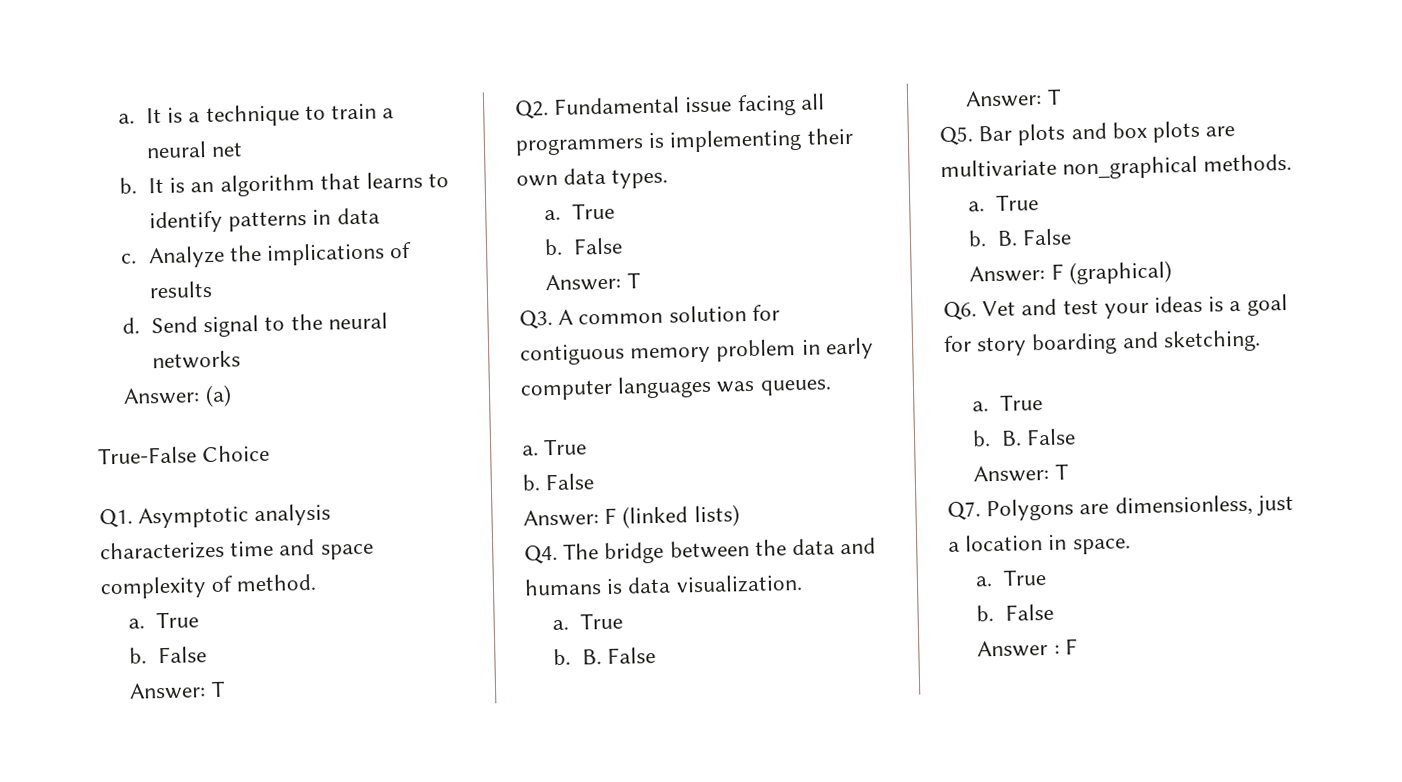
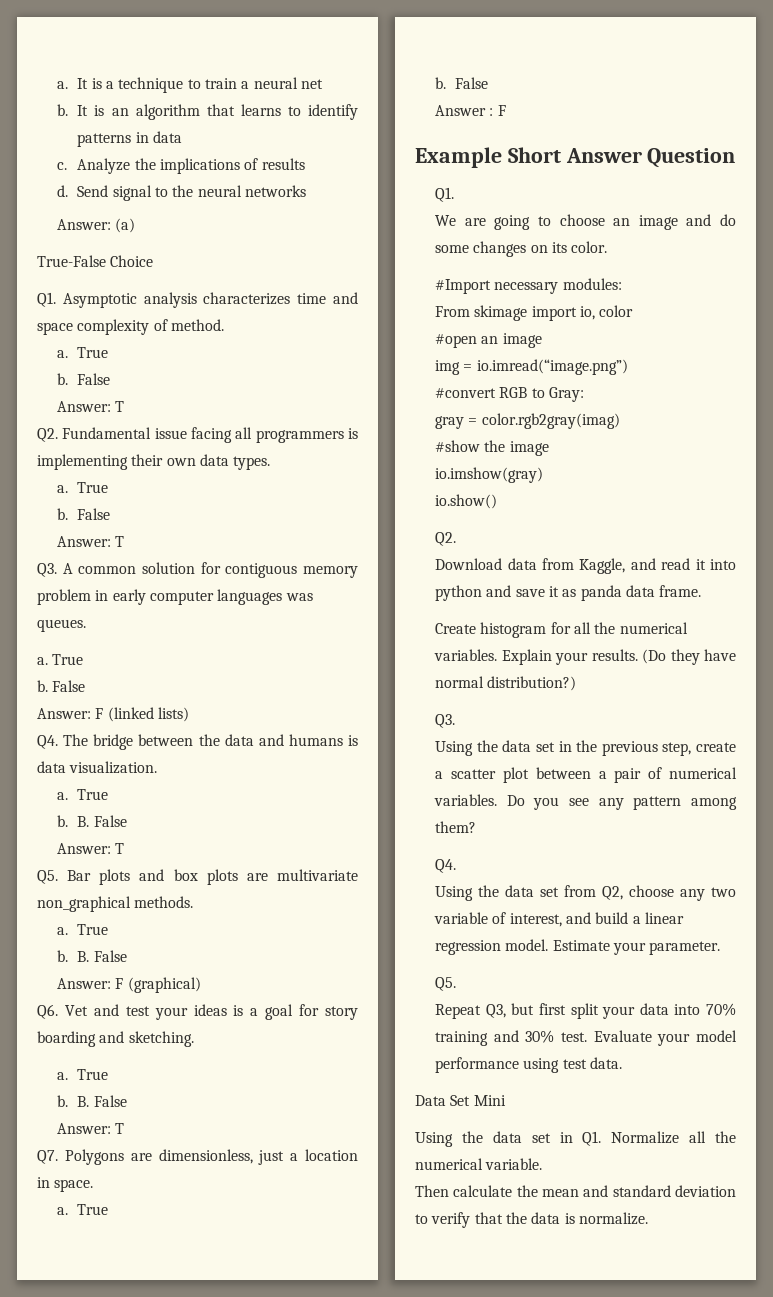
+ Example Short Answer Question
+ Q1.
+ We are going to choose an image and do some changes on its color.
+ #Import necessary modules:
+ From skimage import io, color
+ #open an image
+ img = io.imread(“image.png”)
+ #convert RGB to Gray:
+ gray = color.rgb2gray(imag)
+ #show the image
+ io.imshow(gray)
+ io.show()
+ Q2.
+ Download data from Kaggle, and read it into python and save it as panda data frame.
+ Create histogram for all the numerical variables. Explain your results. (Do they have normal distribution?)
+ Q3.
+ Using the data set in the previous step, create a scatter plot between a pair of numerical variables. Do you see any pattern among them?
+ Q4.
+ Using the data set from Q2, choose any two variable of interest, and build a linear regression model. Estimate your parameter.
+ Q5.
+ Repeat Q3, but first split your data into 70% training and 30% test. Evaluate your model performance using test data.
+ Data Set Mini
+ Using the data set in Q1. Normalize all the numerical variable.
+ Then calculate the mean and standard deviation to verify that the data is normalize.

